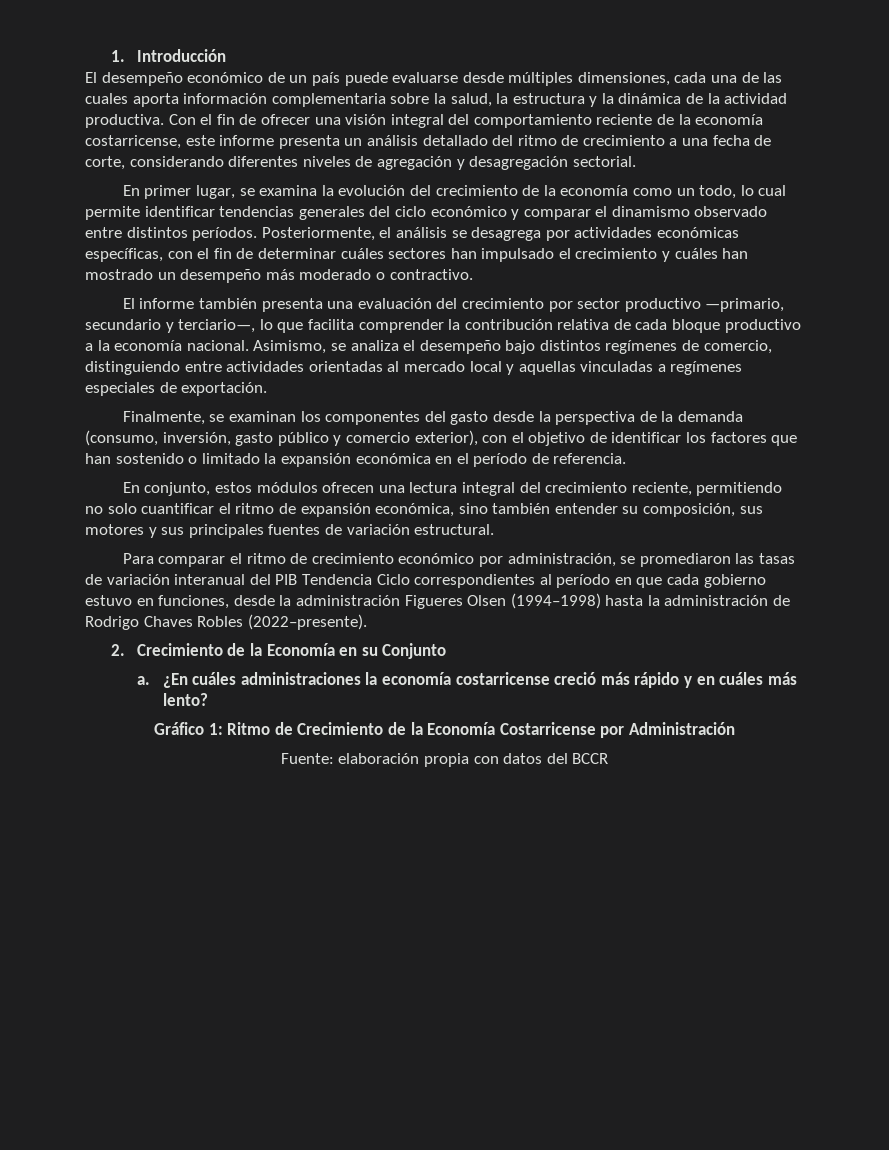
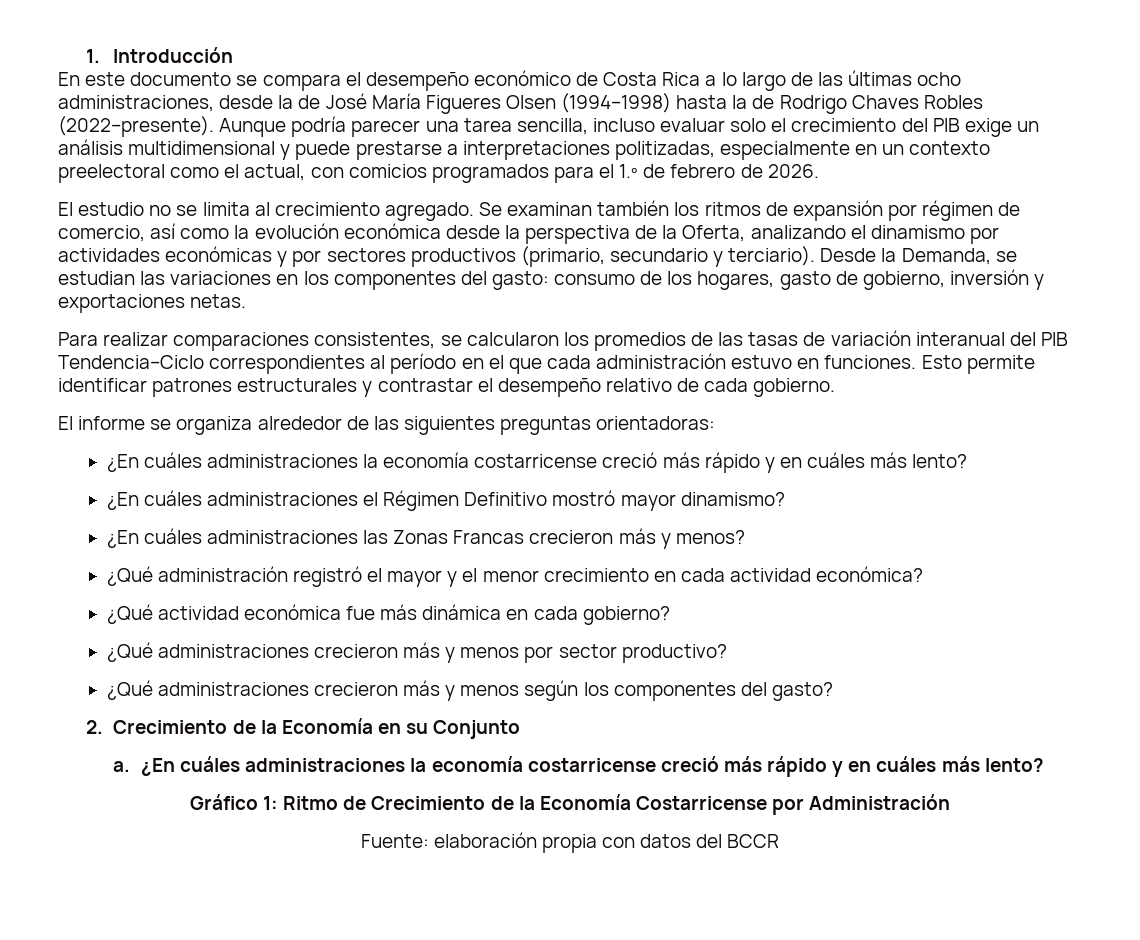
- El desempeño económico de un país puede evaluarse desde múltiples dimensiones, cada una de las cuales aporta información complementaria sobre la salud, la estructura y la dinámica de la actividad productiva. Con el fin de ofrecer una visión integral del comportamiento reciente de la economía costarricense, este informe presenta un análisis detallado del ritmo de crecimiento a una fecha de corte, considerando diferentes niveles de agregación y desagregación sectorial.
- En primer lugar, se examina la evolución del crecimiento de la economía como un todo, lo cual permite identificar tendencias generales del ciclo económico y comparar el dinamismo observado entre distintos períodos. Posteriormente, el análisis se desagrega por actividades económicas específicas, con el fin de determinar cuáles sectores han impulsado el crecimiento y cuáles han mostrado un desempeño más moderado o contractivo.
- El informe también presenta una evaluación del crecimiento por sector productivo —primario, secundario y terciario—, lo que facilita comprender la contribución relativa de cada bloque productivo a la economía nacional. Asimismo, se analiza el desempeño bajo distintos regímenes de comercio, distinguiendo entre actividades orientadas al mercado local y aquellas vinculadas a regímenes especiales de exportación.
- Finalmente, se examinan los componentes del gasto desde la perspectiva de la demanda (consumo, inversión, gasto público y comercio exterior), con el objetivo de identificar los factores que han sostenido o limitado la expansión económica en el período de referencia.
- En conjunto, estos módulos ofrecen una lectura integral del crecimiento reciente, permitiendo no solo cuantificar el ritmo de expansión económica, sino también entender su composición, sus motores y sus principales fuentes de variación estructural.
- Para comparar el ritmo de crecimiento económico por administración, se promediaron las tasas de variación interanual del PIB Tendencia Ciclo correspondientes al período en que cada gobierno estuvo en funciones, desde la administración Figueres Olsen (1994–1998) hasta la administración de Rodrigo Chaves Robles (2022–presente).
+ En este documento se compara el desempeño económico de Costa Rica a lo largo de las últimas ocho administraciones, desde la de José María Figueres Olsen (1994–1998) hasta la de Rodrigo Chaves Robles (2022–presente). Aunque podría parecer una tarea sencilla, incluso evaluar solo el crecimiento del PIB exige un análisis multidimensional y puede prestarse a interpretaciones politizadas, especialmente en un contexto preelectoral como el actual, con comicios programados para el 1.º de febrero de 2026.
+ El estudio no se limita al crecimiento agregado. Se examinan también los ritmos de expansión por régimen de comercio, así como la evolución económica desde la perspectiva de la Oferta, analizando el dinamismo por actividades económicas y por sectores productivos (primario, secundario y terciario). Desde la Demanda, se estudian las variaciones en los componentes del gasto: consumo de los hogares, gasto de gobierno, inversión y exportaciones netas.
+ Para realizar comparaciones consistentes, se calcularon los promedios de las tasas de variación interanual del PIB Tendencia–Ciclo correspondientes al período en el que cada administración estuvo en funciones. Esto permite identificar patrones estructurales y contrastar el desempeño relativo de cada gobierno.
+ El informe se organiza alrededor de las siguientes preguntas orientadoras:
+ ¿En cuáles administraciones la economía costarricense creció más rápido y en cuáles más lento?
+ ¿En cuáles administraciones el Régimen Definitivo mostró mayor dinamismo?
+ ¿En cuáles administraciones las Zonas Francas crecieron más y menos?
+ ¿Qué administración registró el mayor y el menor crecimiento en cada actividad económica?
+ ¿Qué actividad económica fue más dinámica en cada gobierno?
+ ¿Qué administraciones crecieron más y menos por sector productivo?
+ ¿Qué administraciones crecieron más y menos según los componentes del gasto?

